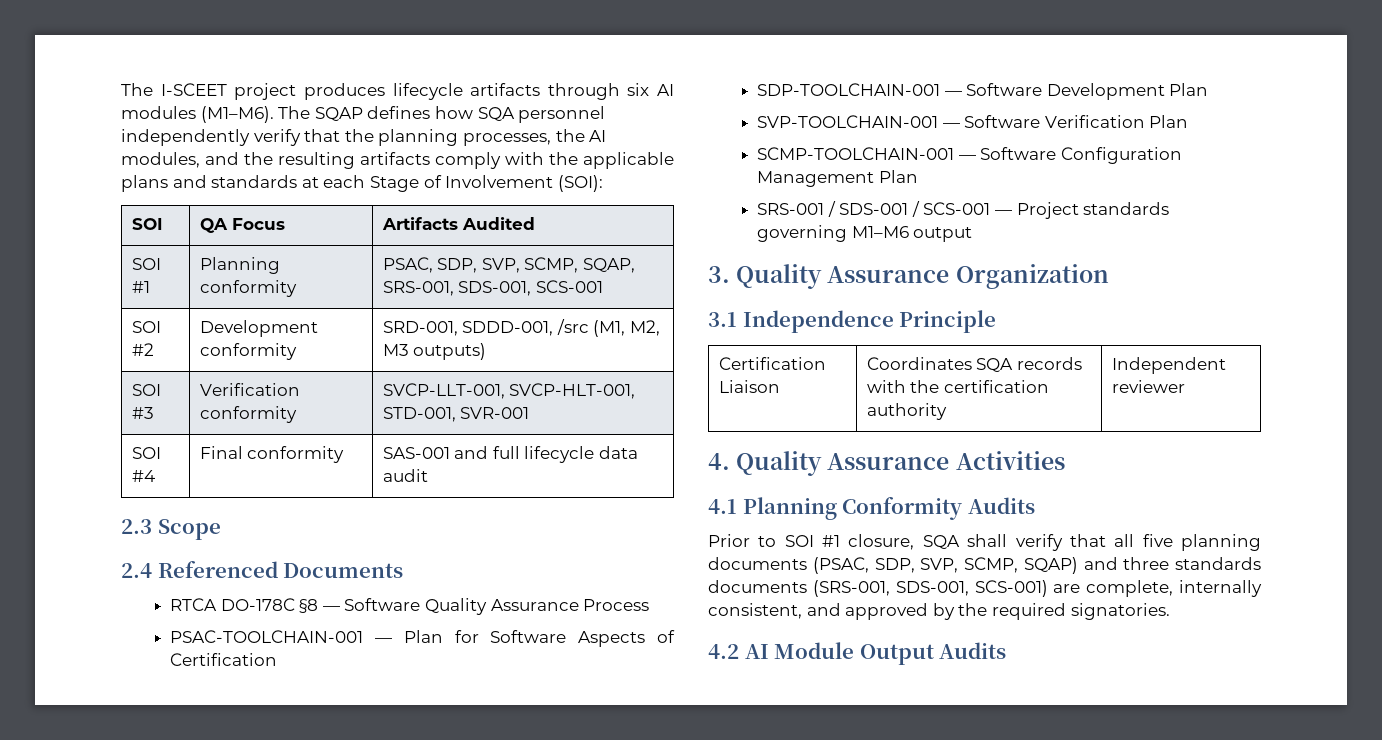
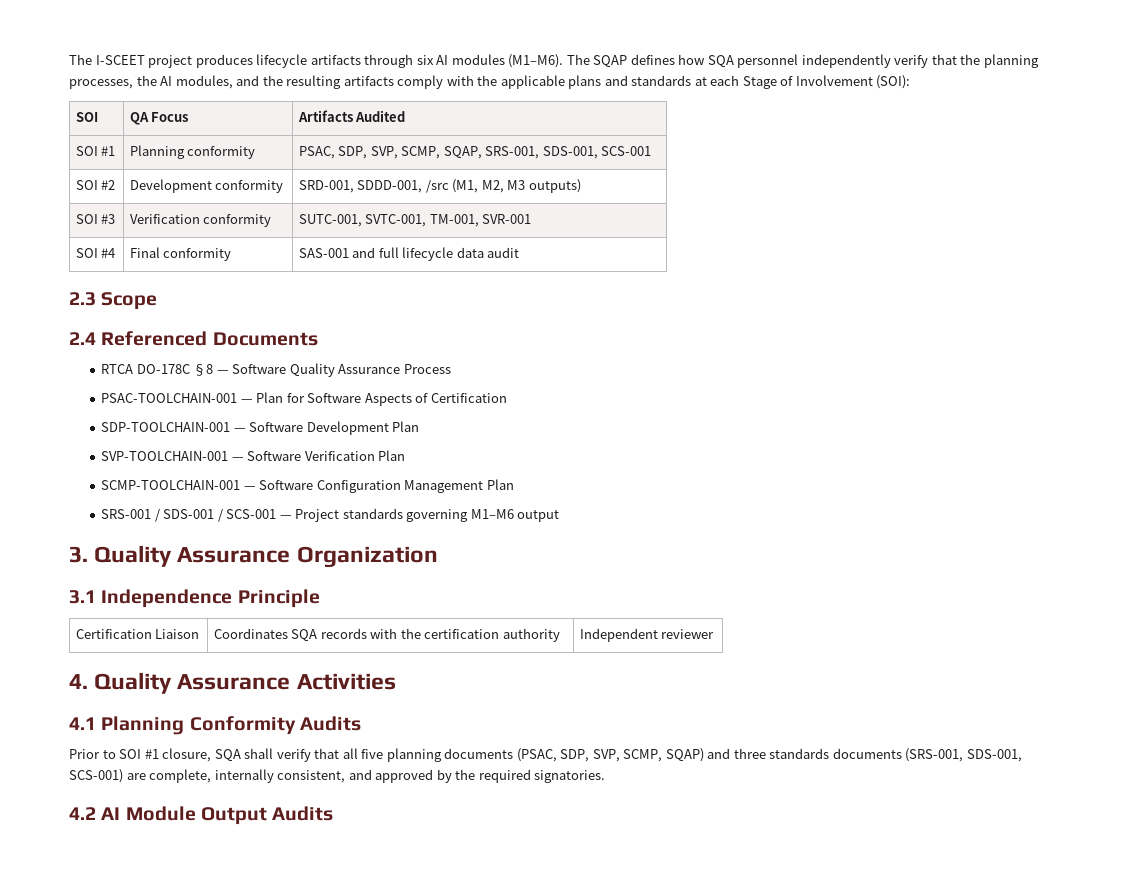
- SOI #3 | Verification conformity | SVCP-LLT-001, SVCP-HLT-001, STD-001, SVR-001
+ SOI #3 | Verification conformity | SUTC-001, SVTC-001, TM-001, SVR-001

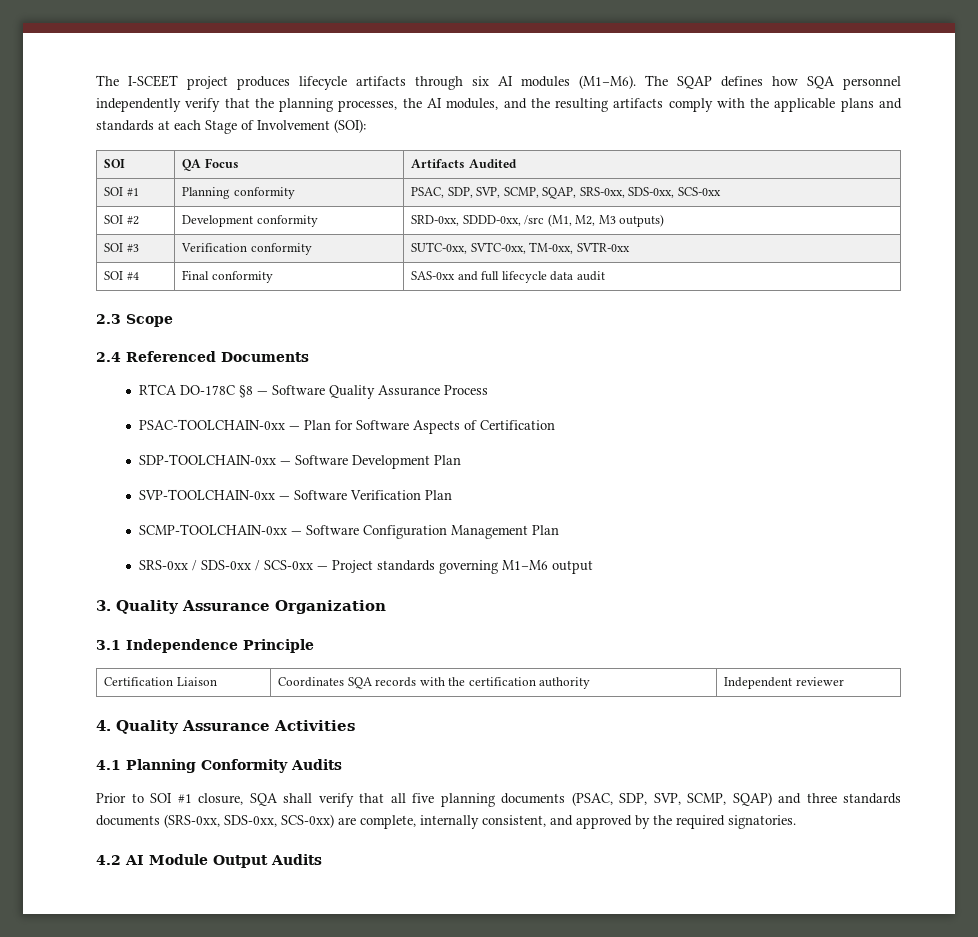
- SOI #1 | Planning conformity | PSAC, SDP, SVP, SCMP, SQAP, SRS-001, SDS-001, SCS-001
+ SOI #1 | Planning conformity | PSAC, SDP, SVP, SCMP, SQAP, SRS-0xx, SDS-0xx, SCS-0xx
- SOI #2 | Development conformity | SRD-001, SDDD-001, /src (M1, M2, M3 outputs)
+ SOI #2 | Development conformity | SRD-0xx, SDDD-0xx, /src (M1, M2, M3 outputs)
- SOI #3 | Verification conformity | SUTC-001, SVTC-001, TM-001, SVR-001
+ SOI #3 | Verification conformity | SUTC-0xx, SVTC-0xx, TM-0xx, SVTR-0xx
- SOI #4 | Final conformity | SAS-001 and full lifecycle data audit
+ SOI #4 | Final conformity | SAS-0xx and full lifecycle data audit
- PSAC-TOOLCHAIN-001 — Plan for Software Aspects of Certification
+ PSAC-TOOLCHAIN-0xx — Plan for Software Aspects of Certification
- SDP-TOOLCHAIN-001 — Software Development Plan
+ SDP-TOOLCHAIN-0xx — Software Development Plan
- SVP-TOOLCHAIN-001 — Software Verification Plan
+ SVP-TOOLCHAIN-0xx — Software Verification Plan
- SCMP-TOOLCHAIN-001 — Software Configuration Management Plan
+ SCMP-TOOLCHAIN-0xx — Software Configuration Management Plan
- SRS-001 / SDS-001 / SCS-001 — Project standards governing M1–M6 output
+ SRS-0xx / SDS-0xx / SCS-0xx — Project standards governing M1–M6 output
- Prior to SOI #1 closure, SQA shall verify that all five planning documents (PSAC, SDP, SVP, SCMP, SQAP) and three standards documents (SRS-001, SDS-001, SCS-001) are complete, internally consistent, and approved by the required signatories.
+ Prior to SOI #1 closure, SQA shall verify that all five planning documents (PSAC, SDP, SVP, SCMP, SQAP) and three standards documents (SRS-0xx, SDS-0xx, SCS-0xx) are complete, internally consistent, and approved by the required signatories.

